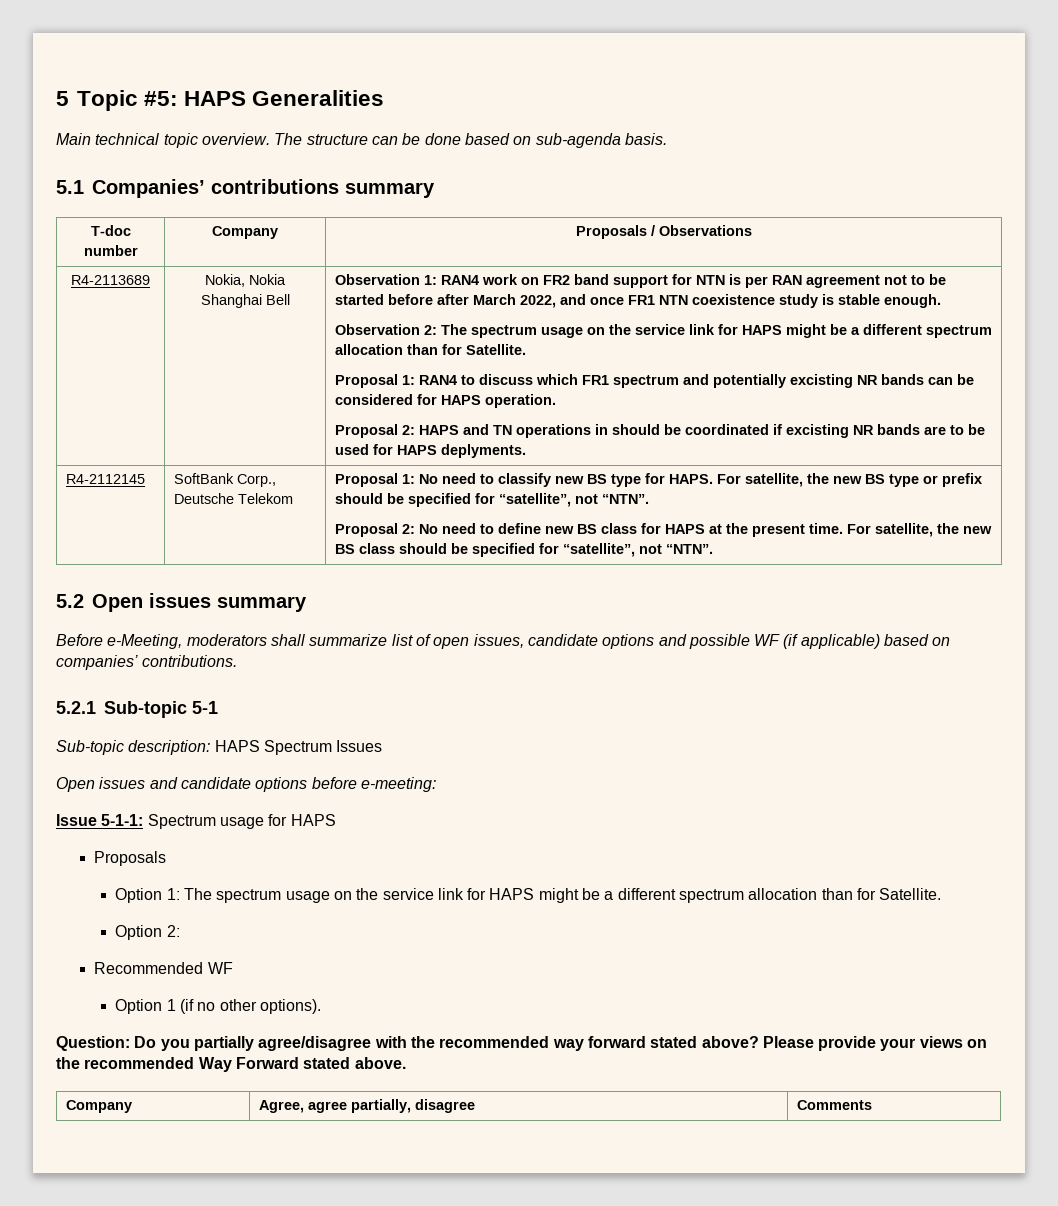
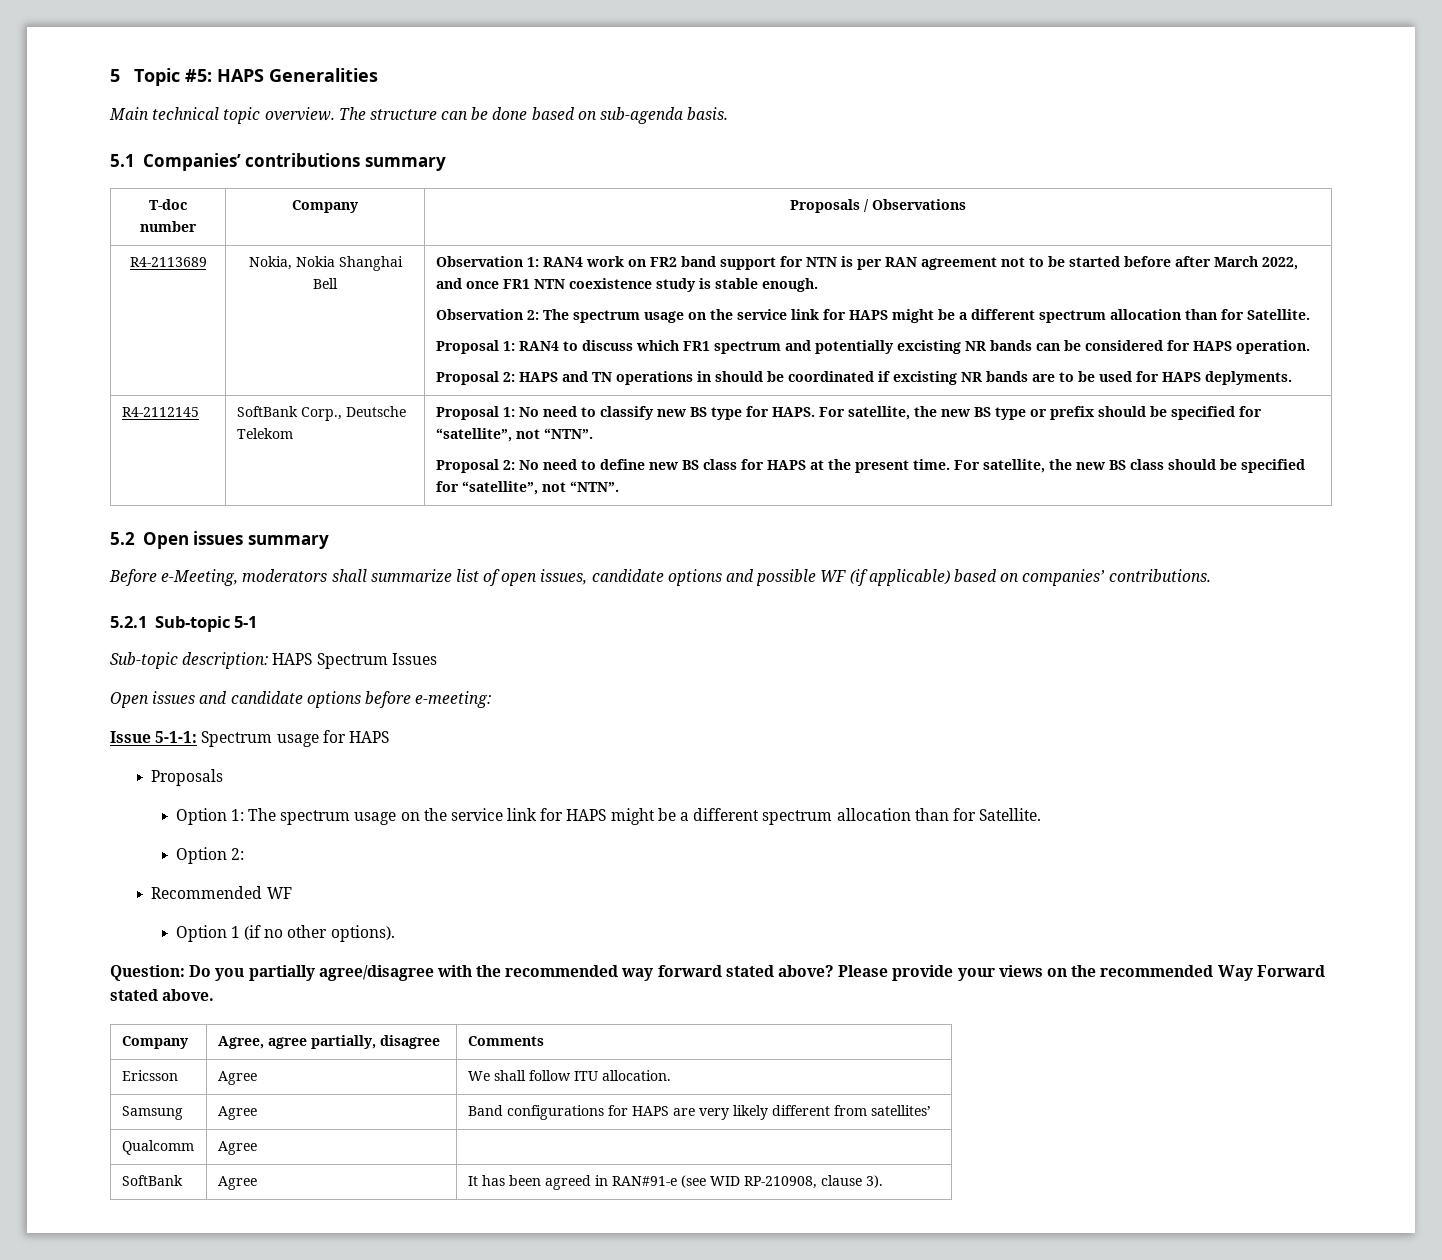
+ Ericsson | Agree | We shall follow ITU allocation.
+ Samsung | Agree | Band configurations for HAPS are very likely different from satellites’
+ Qualcomm | Agree |
+ SoftBank | Agree | It has been agreed in RAN#91-e (see WID RP-210908, clause 3).

